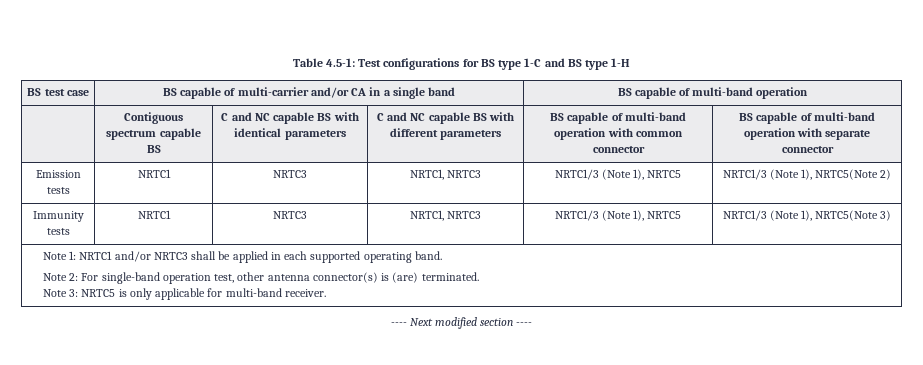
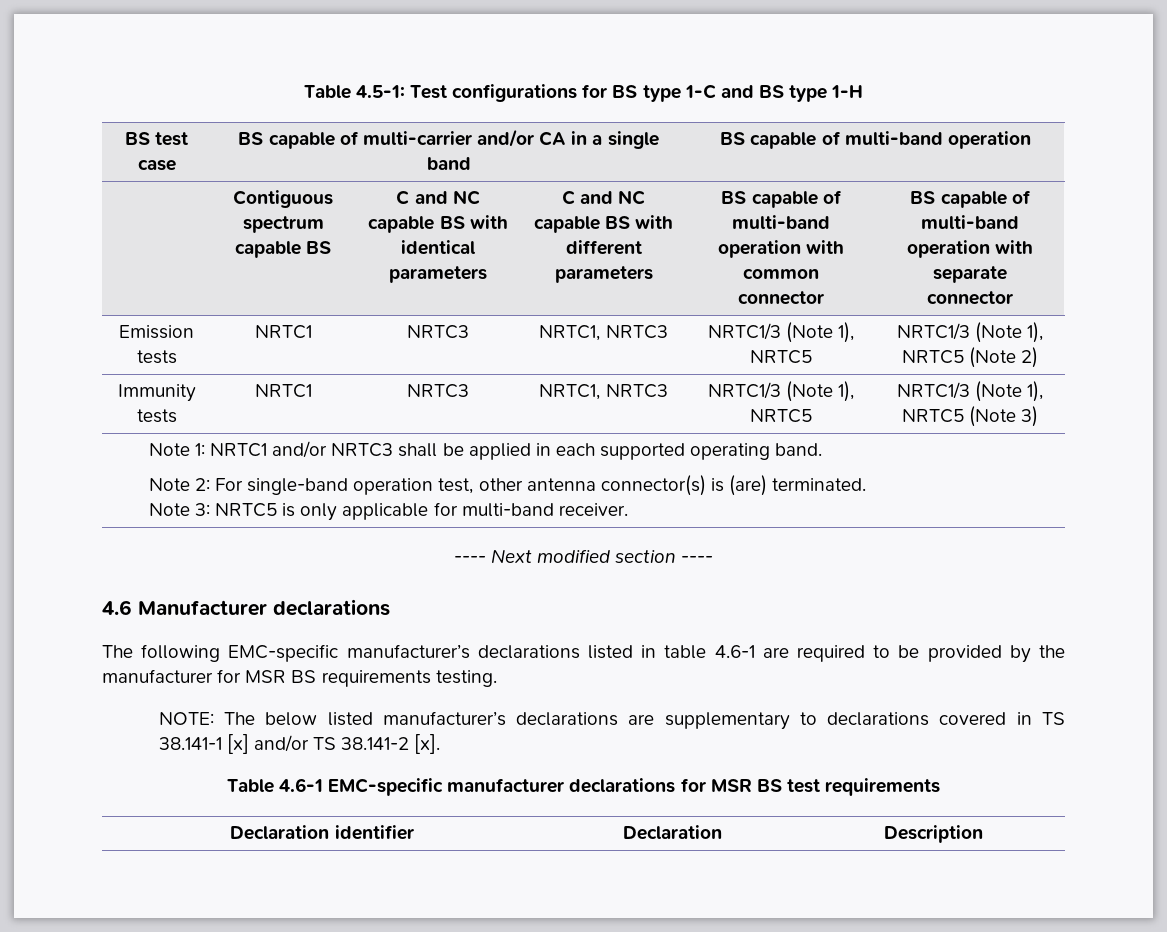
- Emission tests | NRTC1 | NRTC3 | NRTC1, NRTC3 | NRTC1/3 (Note 1), NRTC5 | NRTC1/3 (Note 1), NRTC5(Note 2)
+ Emission tests | NRTC1 | NRTC3 | NRTC1, NRTC3 | NRTC1/3 (Note 1), NRTC5 | NRTC1/3 (Note 1), NRTC5 (Note 2)
- Immunity tests | NRTC1 | NRTC3 | NRTC1, NRTC3 | NRTC1/3 (Note 1), NRTC5 | NRTC1/3 (Note 1), NRTC5(Note 3)
+ Immunity tests | NRTC1 | NRTC3 | NRTC1, NRTC3 | NRTC1/3 (Note 1), NRTC5 | NRTC1/3 (Note 1), NRTC5 (Note 3)
+ 4.6 Manufacturer declarations
+ The following EMC-specific manufacturer’s declarations listed in table 4.6-1 are required to be provided by the manufacturer for MSR BS requirements testing.
+ NOTE: The below listed manufacturer’s declarations are supplementary to declarations covered in TS 38.141-1 [x] and/or TS 38.141-2 [x].
+ Table 4.6-1 EMC-specific manufacturer declarations for MSR BS test requirements
+ Declaration identifier | Declaration | Description

